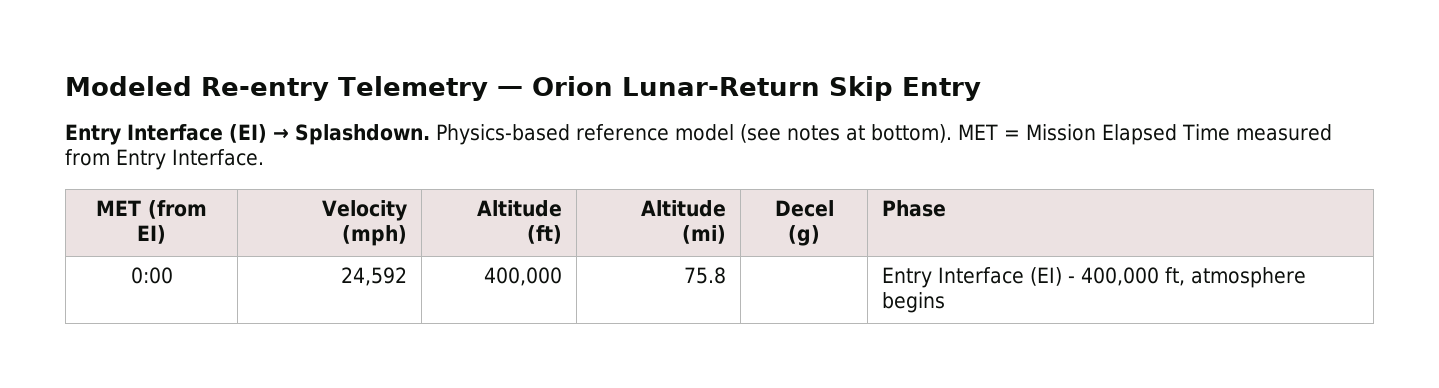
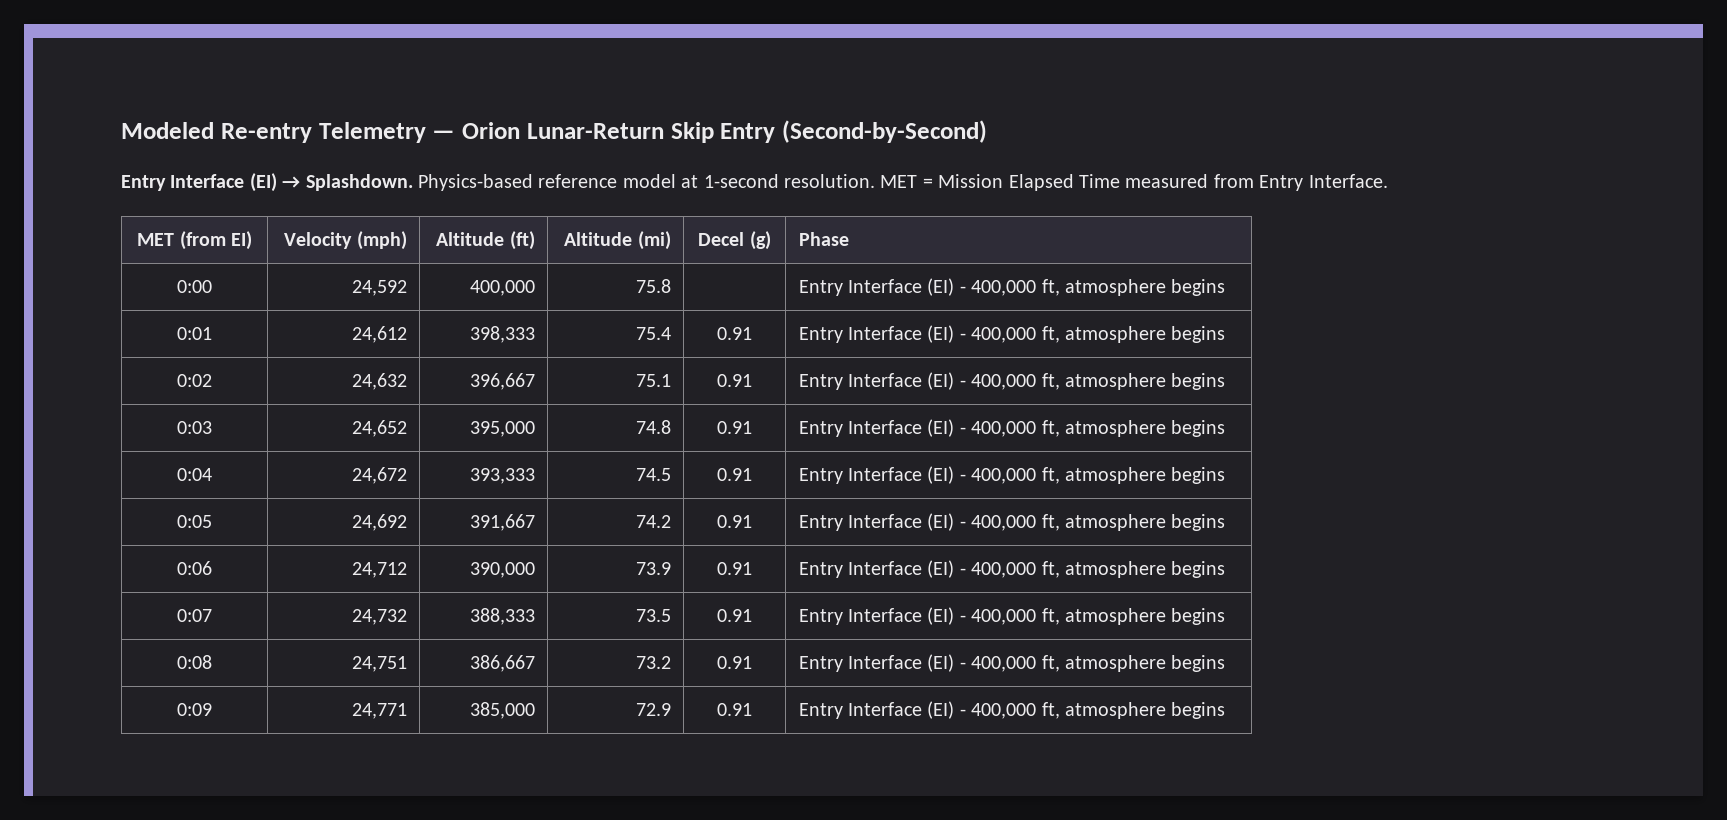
- Modeled Re-entry Telemetry — Orion Lunar-Return Skip Entry
+ Modeled Re-entry Telemetry — Orion Lunar-Return Skip Entry (Second-by-Second)
- Physics-based reference model (see notes at bottom).
+ Physics-based reference model at 1-second resolution.
+ 0:01 | 24,612 | 398,333 | 75.4 | 0.91 | Entry Interface (EI) - 400,000 ft, atmosphere begins
+ 0:02 | 24,632 | 396,667 | 75.1 | 0.91 | Entry Interface (EI) - 400,000 ft, atmosphere begins
+ 0:03 | 24,652 | 395,000 | 74.8 | 0.91 | Entry Interface (EI) - 400,000 ft, atmosphere begins
+ 0:04 | 24,672 | 393,333 | 74.5 | 0.91 | Entry Interface (EI) - 400,000 ft, atmosphere begins
+ 0:05 | 24,692 | 391,667 | 74.2 | 0.91 | Entry Interface (EI) - 400,000 ft, atmosphere begins
+ 0:06 | 24,712 | 390,000 | 73.9 | 0.91 | Entry Interface (EI) - 400,000 ft, atmosphere begins
+ 0:07 | 24,732 | 388,333 | 73.5 | 0.91 | Entry Interface (EI) - 400,000 ft, atmosphere begins
+ 0:08 | 24,751 | 386,667 | 73.2 | 0.91 | Entry Interface (EI) - 400,000 ft, atmosphere begins
+ 0:09 | 24,771 | 385,000 | 72.9 | 0.91 | Entry Interface (EI) - 400,000 ft, atmosphere begins

